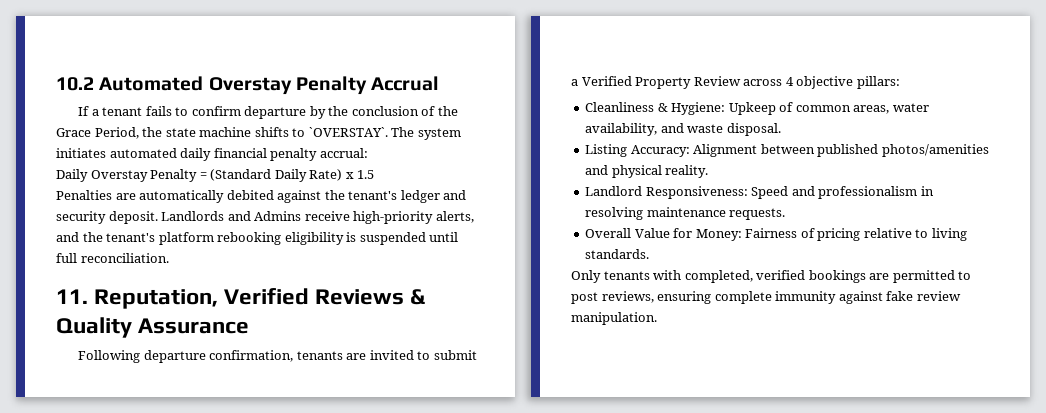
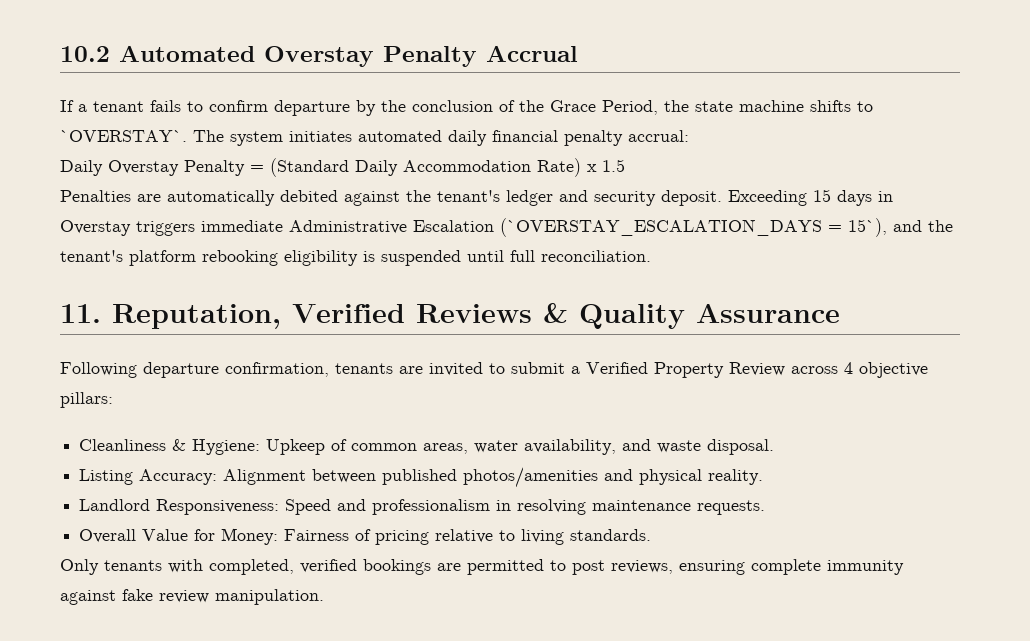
- Daily Overstay Penalty = (Standard Daily Rate) x 1.5
+ Daily Overstay Penalty = (Standard Daily Accommodation Rate) x 1.5
- Landlords and Admins receive high-priority alerts, and the tenant's platform rebooking eligibility is suspended until full reconciliation.
+ Exceeding 15 days in Overstay triggers immediate Administrative Escalation (`OVERSTAY_ESCALATION_DAYS = 15`), and the tenant's platform rebooking eligibility is suspended until full reconciliation.

